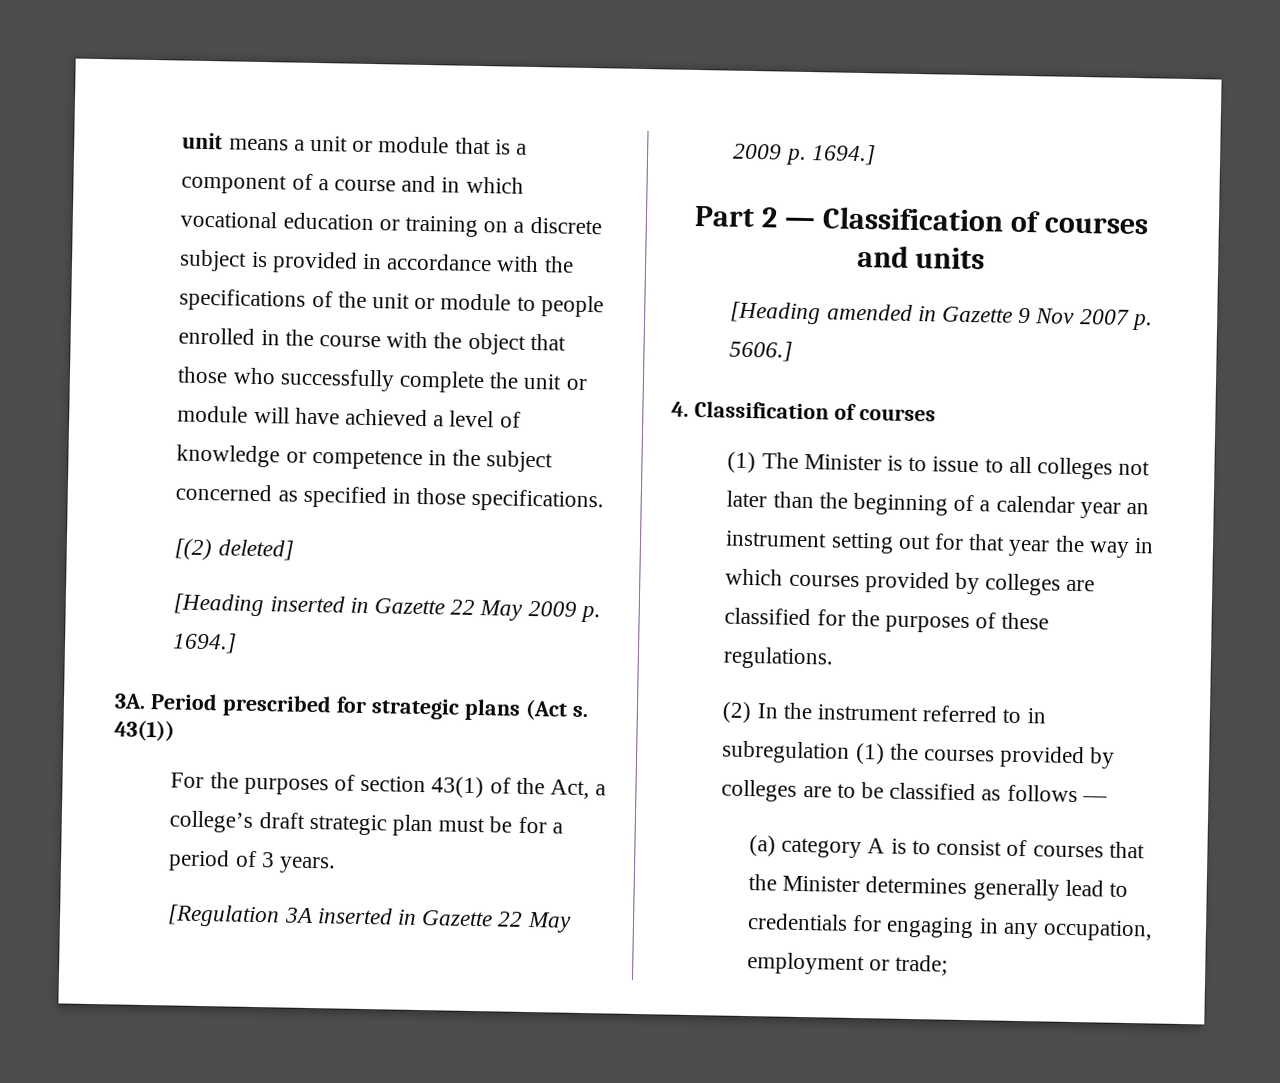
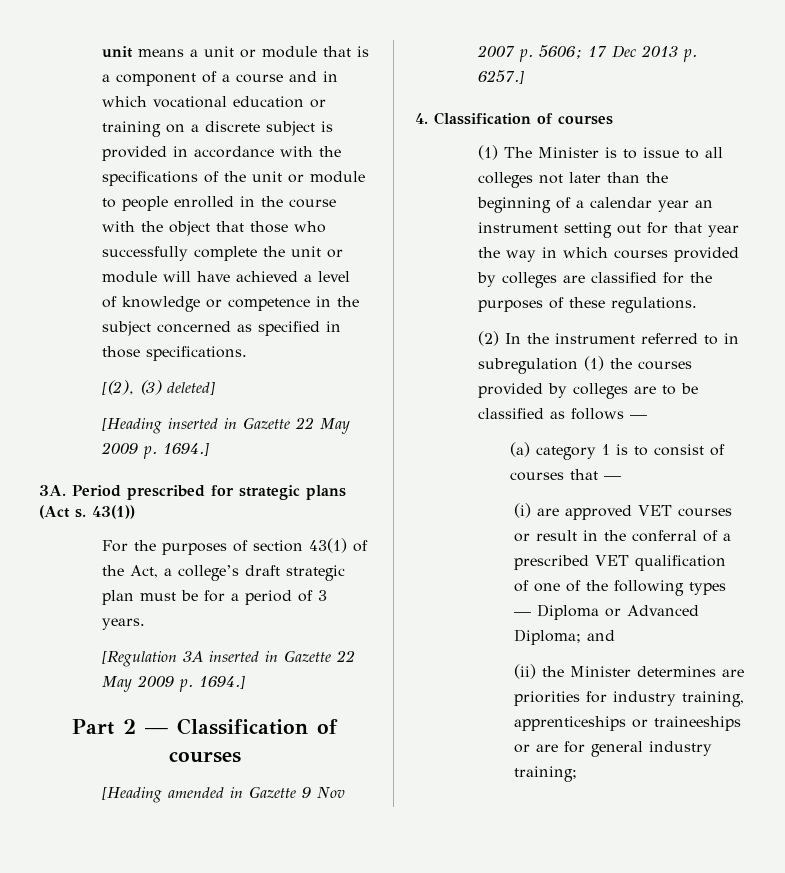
- [(2) deleted]
+ [(2), (3) deleted]
- Part 2 — Classification of courses and units
+ Part 2 — Classification of courses
- [Heading amended in Gazette 9 Nov 2007 p. 5606.]
+ [Heading amended in Gazette 9 Nov 2007 p. 5606; 17 Dec 2013 p. 6257.]
- (a) category A is to consist of courses that the Minister determines generally lead to credentials for engaging in any occupation, employment or trade;
+ (a) category 1 is to consist of courses that —
+ (i) are approved VET courses or result in the conferral of a prescribed VET qualification of one of the following types — Diploma or Advanced Diploma; and
+ (ii) the Minister determines are priorities for industry training, apprenticeships or traineeships or are for general industry training;

